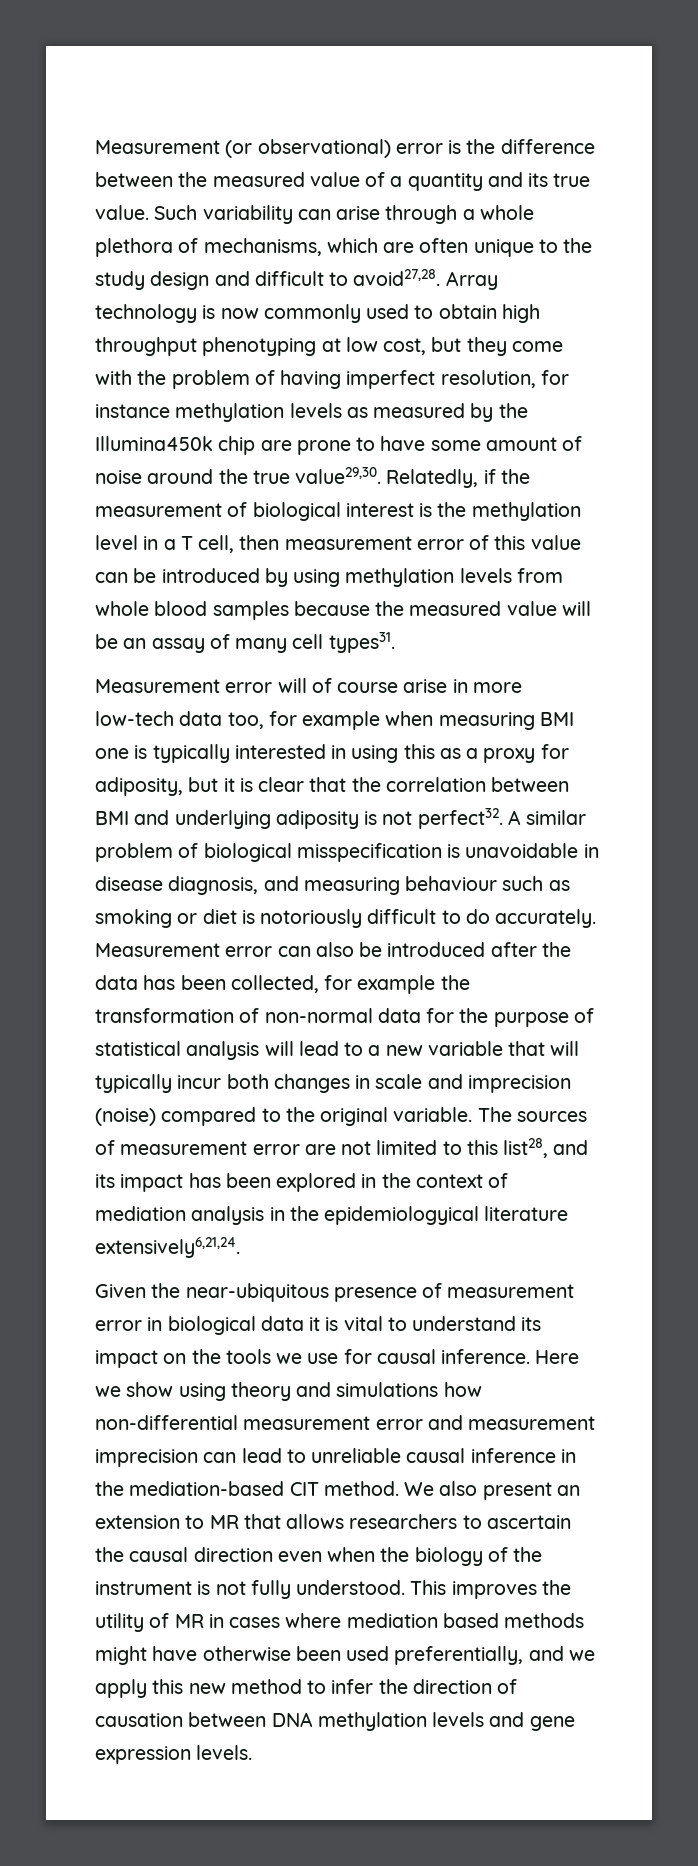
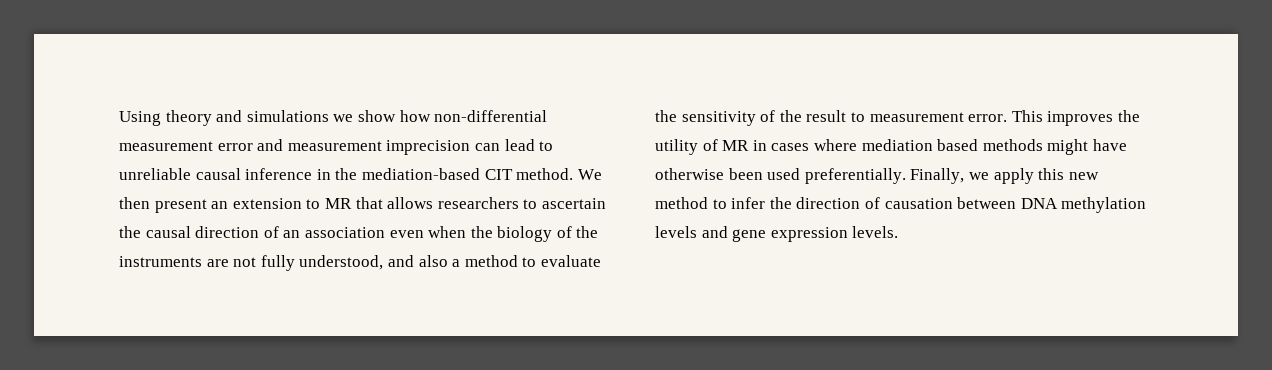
- Measurement (or observational) error is the difference between the measured value of a quantity and its true value. Such variability can arise through a whole plethora of mechanisms, which are often unique to the study design and difficult to avoid27,28. Array technology is now commonly used to obtain high throughput phenotyping at low cost, but they come with the problem of having imperfect resolution, for instance methylation levels as measured by the Illumina450k chip are prone to have some amount of noise around the true value29,30. Relatedly, if the measurement of biological interest is the methylation level in a T cell, then measurement error of this value can be introduced by using methylation levels from whole blood samples because the measured value will be an assay of many cell types31.
- Measurement error will of course arise in more low-tech data too, for example when measuring BMI one is typically interested in using this as a proxy for adiposity, but it is clear that the correlation between BMI and underlying adiposity is not perfect32. A similar problem of biological misspecification is unavoidable in disease diagnosis, and measuring behaviour such as smoking or diet is notoriously difficult to do accurately. Measurement error can also be introduced after the data has been collected, for example the transformation of non-normal data for the purpose of statistical analysis will lead to a new variable that will typically incur both changes in scale and imprecision (noise) compared to the original variable. The sources of measurement error are not limited to this list28, and its impact has been explored in the context of mediation analysis in the epidemiologyical literature extensively6,21,24.
- Given the near-ubiquitous presence of measurement error in biological data it is vital to understand its impact on the tools we use for causal inference. Here we show using theory and simulations how non-differential measurement error and measurement imprecision can lead to unreliable causal inference in the mediation-based CIT method.
+ Using theory and simulations we show how non-differential measurement error and measurement imprecision can lead to unreliable causal inference in the mediation-based CIT method.
- We also present an extension to MR that allows researchers to ascertain the causal direction even when the biology of the instrument is not fully understood.
+ We then present an extension to MR that allows researchers to ascertain the causal direction of an association even when the biology of the instruments are not fully understood, and also a method to evaluate the sensitivity of the result to measurement error.
- This improves the utility of MR in cases where mediation based methods might have otherwise been used preferentially, and we apply this new method to infer the direction of causation between DNA methylation levels and gene expression levels.
+ This improves the utility of MR in cases where mediation based methods might have otherwise been used preferentially. Finally, we apply this new method to infer the direction of causation between DNA methylation levels and gene expression levels.

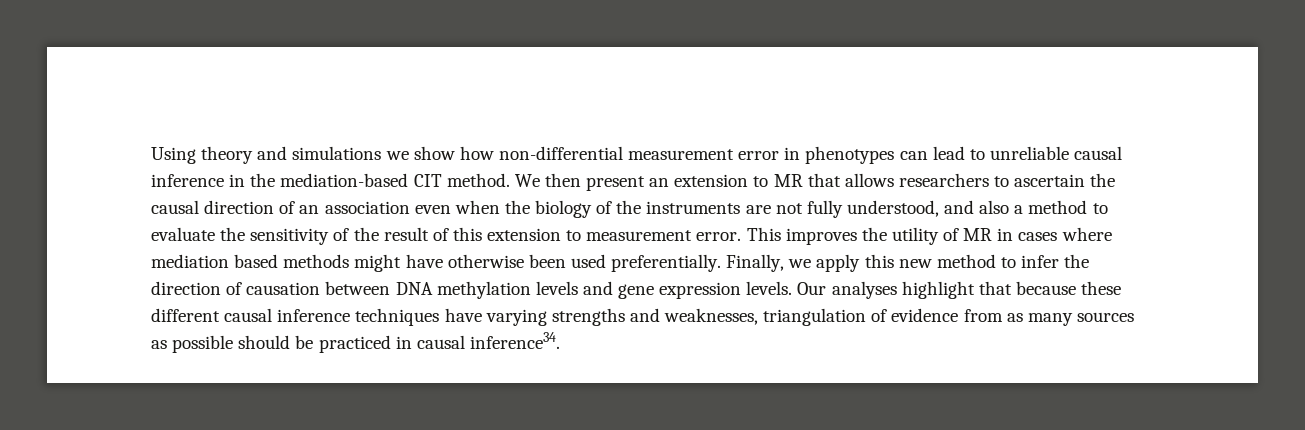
- Using theory and simulations we show how non-differential measurement error and measurement imprecision can lead to unreliable causal inference in the mediation-based CIT method.
+ Using theory and simulations we show how non-differential measurement error in phenotypes can lead to unreliable causal inference in the mediation-based CIT method.
- We then present an extension to MR that allows researchers to ascertain the causal direction of an association even when the biology of the instruments are not fully understood, and also a method to evaluate the sensitivity of the result to measurement error.
+ We then present an extension to MR that allows researchers to ascertain the causal direction of an association even when the biology of the instruments are not fully understood, and also a method to evaluate the sensitivity of the result of this extension to measurement error.
+ Our analyses highlight that because these different causal inference techniques have varying strengths and weaknesses, triangulation of evidence from as many sources as possible should be practiced in causal inference34.

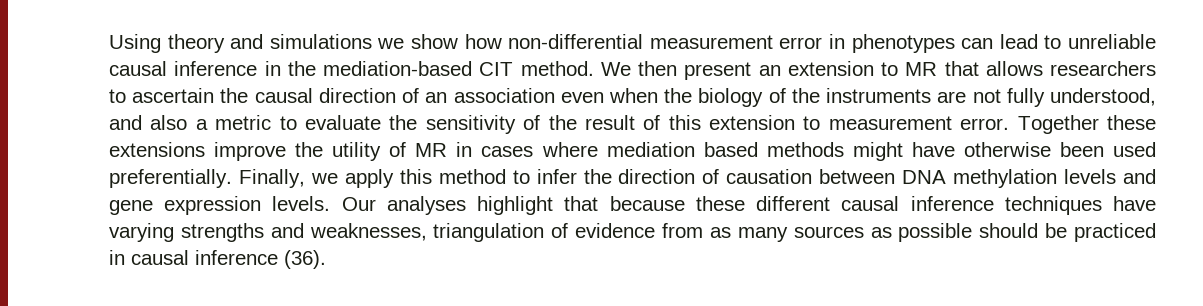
- We then present an extension to MR that allows researchers to ascertain the causal direction of an association even when the biology of the instruments are not fully understood, and also a method to evaluate the sensitivity of the result of this extension to measurement error.
+ We then present an extension to MR that allows researchers to ascertain the causal direction of an association even when the biology of the instruments are not fully understood, and also a metric to evaluate the sensitivity of the result of this extension to measurement error.
- This improves the utility of MR in cases where mediation based methods might have otherwise been used preferentially.
+ Together these extensions improve the utility of MR in cases where mediation based methods might have otherwise been used preferentially.
- Finally, we apply this new method to infer the direction of causation between DNA methylation levels and gene expression levels.
+ Finally, we apply this method to infer the direction of causation between DNA methylation levels and gene expression levels.
- Our analyses highlight that because these different causal inference techniques have varying strengths and weaknesses, triangulation of evidence from as many sources as possible should be practiced in causal inference34.
+ Our analyses highlight that because these different causal inference techniques have varying strengths and weaknesses, triangulation of evidence from as many sources as possible should be practiced in causal inference (36).

